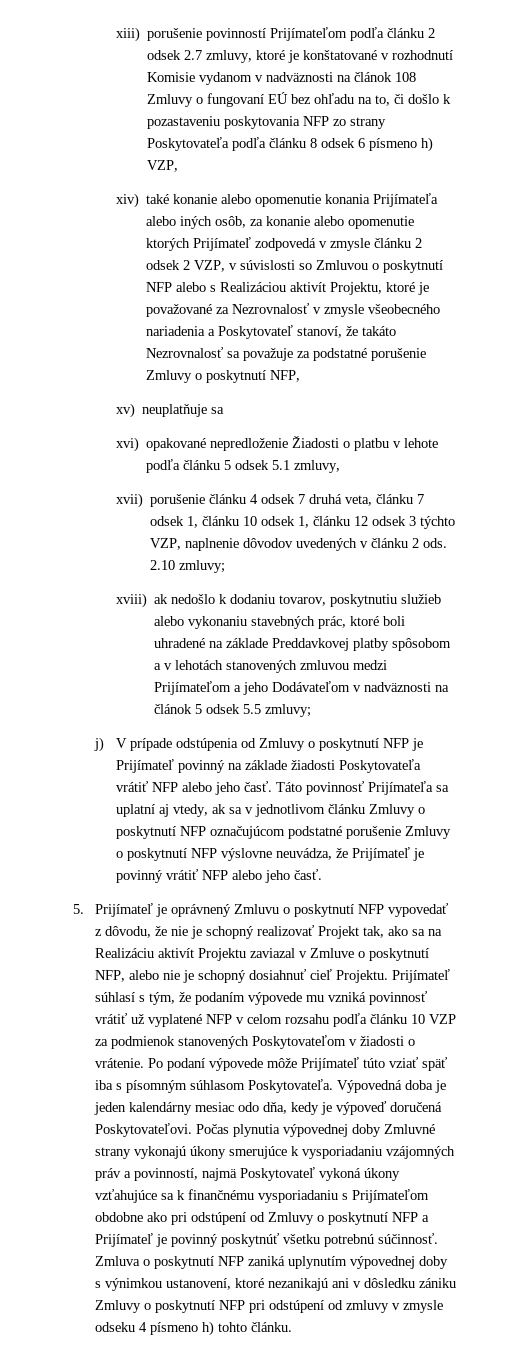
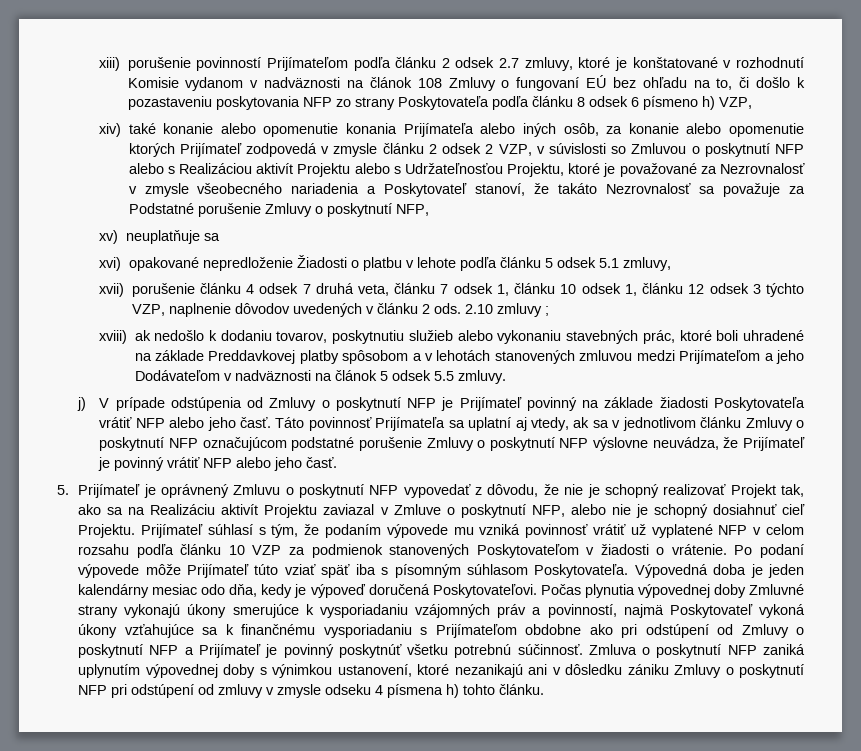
- xiv) také konanie alebo opomenutie konania Prijímateľa alebo iných osôb, za konanie alebo opomenutie ktorých Prijímateľ zodpovedá v zmysle článku 2 odsek 2 VZP, v súvislosti so Zmluvou o poskytnutí NFP alebo s Realizáciou aktivít Projektu, ktoré je považované za Nezrovnalosť v zmysle všeobecného nariadenia a Poskytovateľ stanoví, že takáto Nezrovnalosť sa považuje za podstatné porušenie Zmluvy o poskytnutí NFP,
+ xiv) také konanie alebo opomenutie konania Prijímateľa alebo iných osôb, za konanie alebo opomenutie ktorých Prijímateľ zodpovedá v zmysle článku 2 odsek 2 VZP, v súvislosti so Zmluvou o poskytnutí NFP alebo s Realizáciou aktivít Projektu alebo s Udržateľnosťou Projektu, ktoré je považované za Nezrovnalosť v zmysle všeobecného nariadenia a Poskytovateľ stanoví, že takáto Nezrovnalosť sa považuje za Podstatné porušenie Zmluvy o poskytnutí NFP,
- 2.10 zmluvy;
+ 2.10 zmluvy ;
- xviii) ak nedošlo k dodaniu tovarov, poskytnutiu služieb alebo vykonaniu stavebných prác, ktoré boli uhradené na základe Preddavkovej platby spôsobom a v lehotách stanovených zmluvou medzi Prijímateľom a jeho Dodávateľom v nadväznosti na článok 5 odsek 5.5 zmluvy;
+ xviii) ak nedošlo k dodaniu tovarov, poskytnutiu služieb alebo vykonaniu stavebných prác, ktoré boli uhradené na základe Preddavkovej platby spôsobom a v lehotách stanovených zmluvou medzi Prijímateľom a jeho Dodávateľom v nadväznosti na článok 5 odsek 5.5 zmluvy.
- Zmluva o poskytnutí NFP zaniká uplynutím výpovednej doby s výnimkou ustanovení, ktoré nezanikajú ani v dôsledku zániku Zmluvy o poskytnutí NFP pri odstúpení od zmluvy v zmysle odseku 4 písmeno h) tohto článku.
+ Zmluva o poskytnutí NFP zaniká uplynutím výpovednej doby s výnimkou ustanovení, ktoré nezanikajú ani v dôsledku zániku Zmluvy o poskytnutí NFP pri odstúpení od zmluvy v zmysle odseku 4 písmena h) tohto článku.

